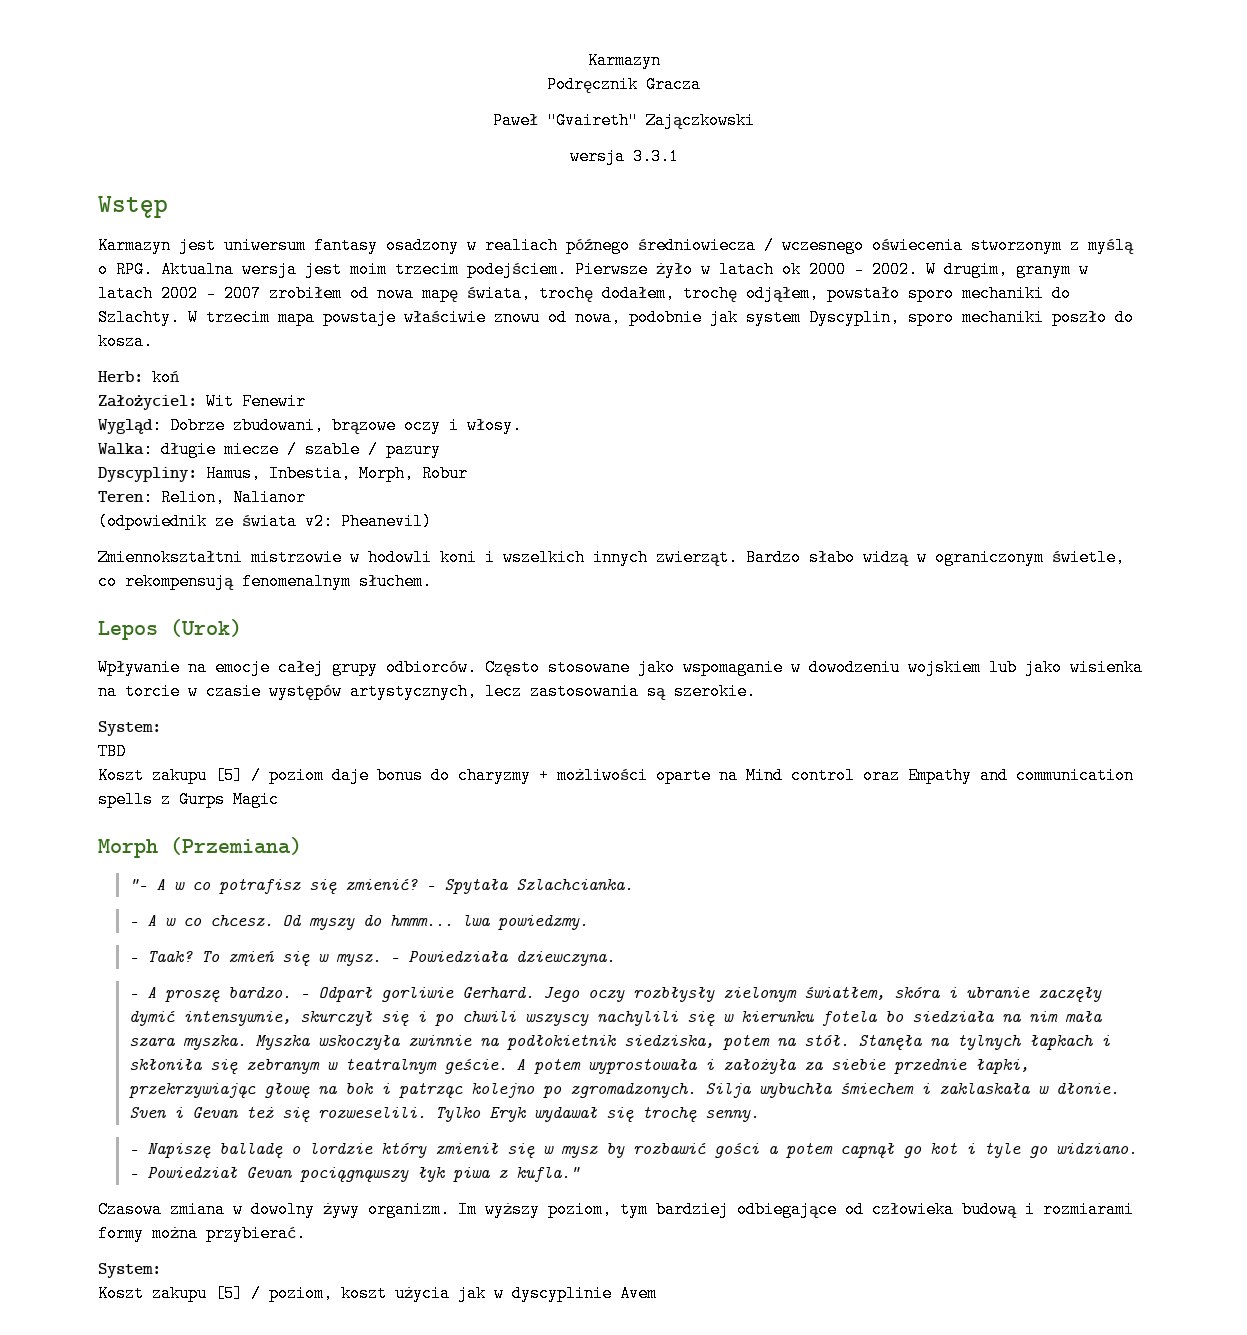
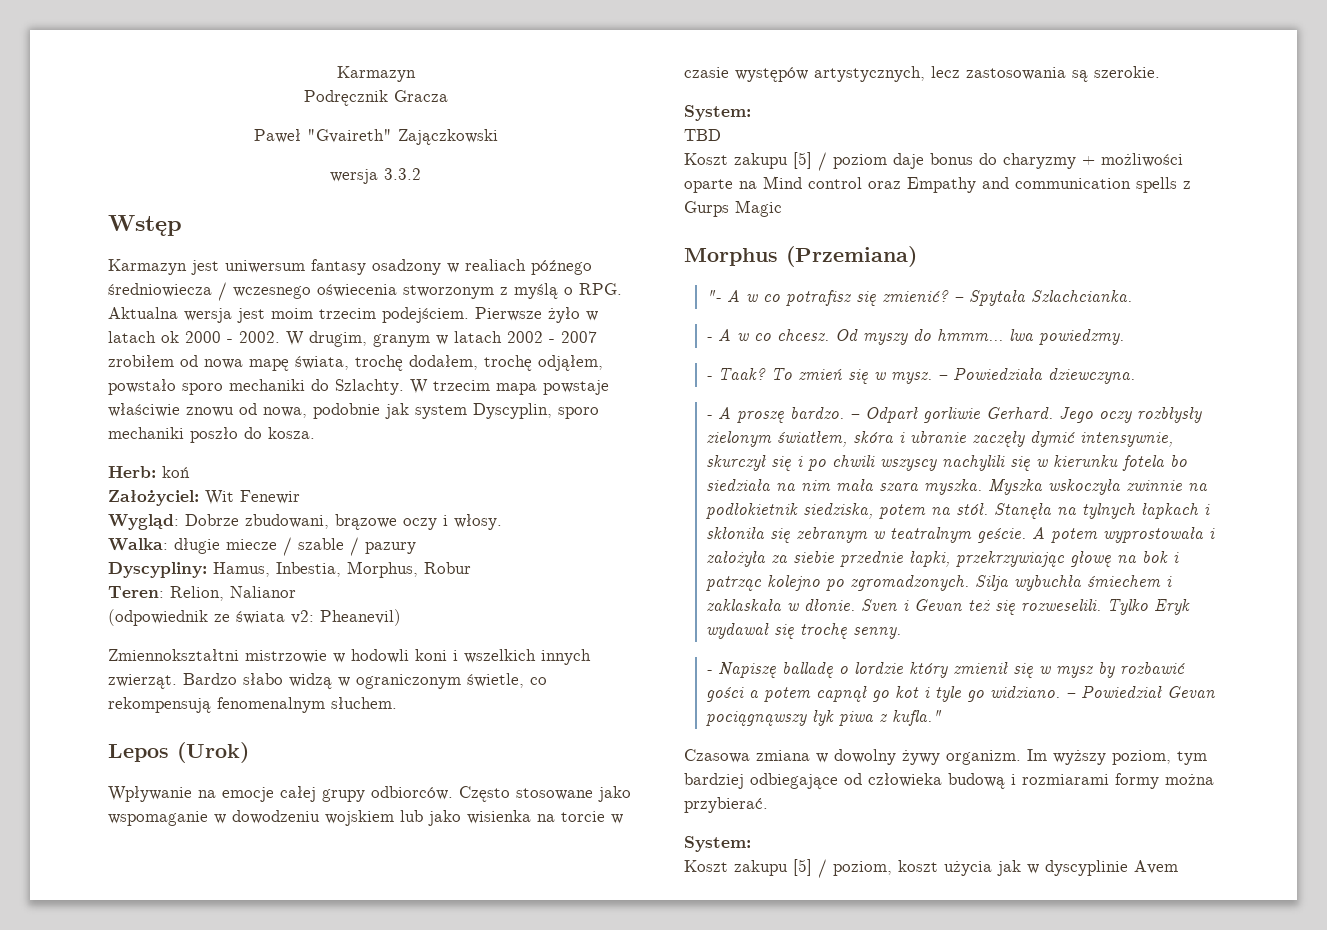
- wersja 3.3.1
+ wersja 3.3.2
- Dyscypliny: Hamus, Inbestia, Morph, Robur
+ Dyscypliny: Hamus, Inbestia, Morphus, Robur
- Morph (Przemiana)
+ Morphus (Przemiana)

